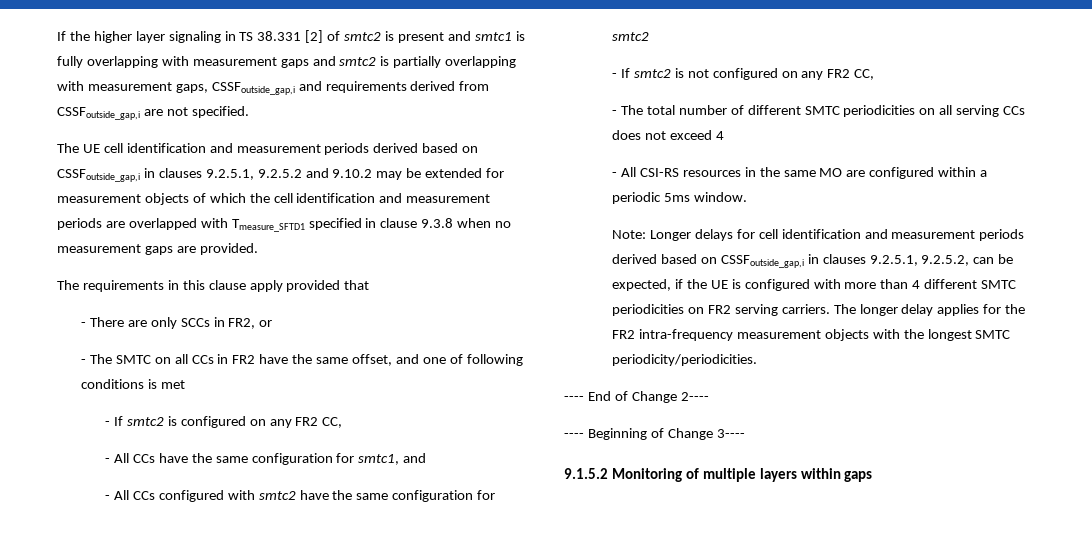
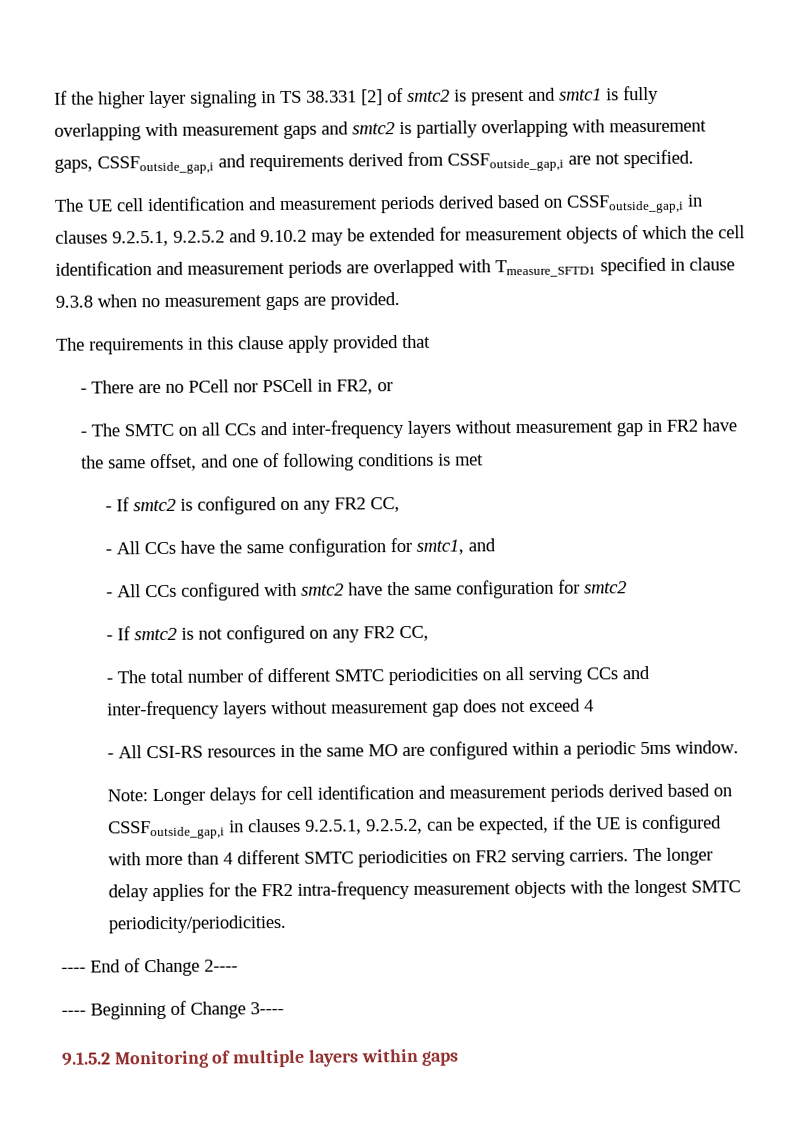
- - There are only SCCs in FR2, or
+ - There are no PCell nor PSCell in FR2, or
- - The SMTC on all CCs in FR2 have the same offset, and one of following conditions is met
+ - The SMTC on all CCs and inter-frequency layers without measurement gap in FR2 have the same offset, and one of following conditions is met
- - The total number of different SMTC periodicities on all serving CCs does not exceed 4
+ - The total number of different SMTC periodicities on all serving CCs and inter-frequency layers without measurement gap does not exceed 4

